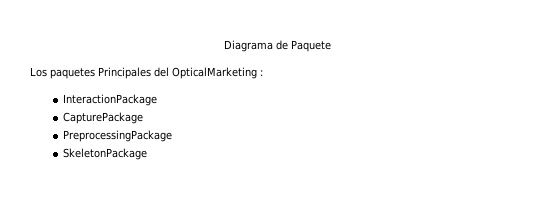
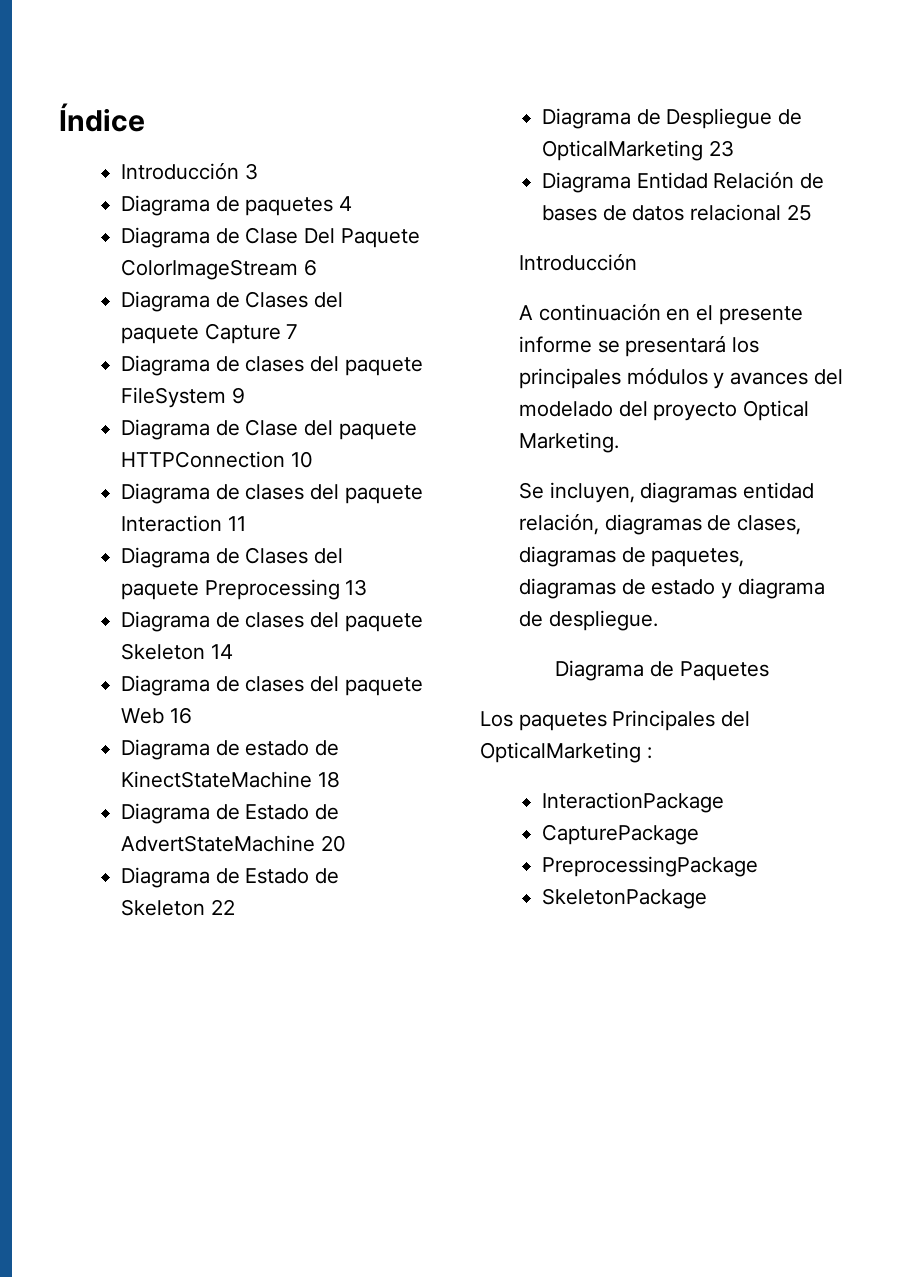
- Diagrama de Paquete
+ Índice
+ Introducción 3
+ Diagrama de paquetes 4
+ Diagrama de Clase Del Paquete ColorImageStream 6
+ Diagrama de Clases del paquete Capture 7
+ Diagrama de clases del paquete FileSystem 9
+ Diagrama de Clase del paquete HTTPConnection 10
+ Diagrama de clases del paquete Interaction 11
+ Diagrama de Clases del paquete Preprocessing 13
+ Diagrama de clases del paquete Skeleton 14
+ Diagrama de clases del paquete Web 16
+ Diagrama de estado de KinectStateMachine 18
+ Diagrama de Estado de AdvertStateMachine 20
+ Diagrama de Estado de Skeleton 22
+ Diagrama de Despliegue de OpticalMarketing 23
+ Diagrama Entidad Relación de bases de datos relacional 25
+ Introducción
+ A continuación en el presente informe se presentará los principales módulos y avances del modelado del proyecto Optical Marketing.
+ Se incluyen, diagramas entidad relación, diagramas de clases, diagramas de paquetes, diagramas de estado y diagrama de despliegue.
+ Diagrama de Paquetes

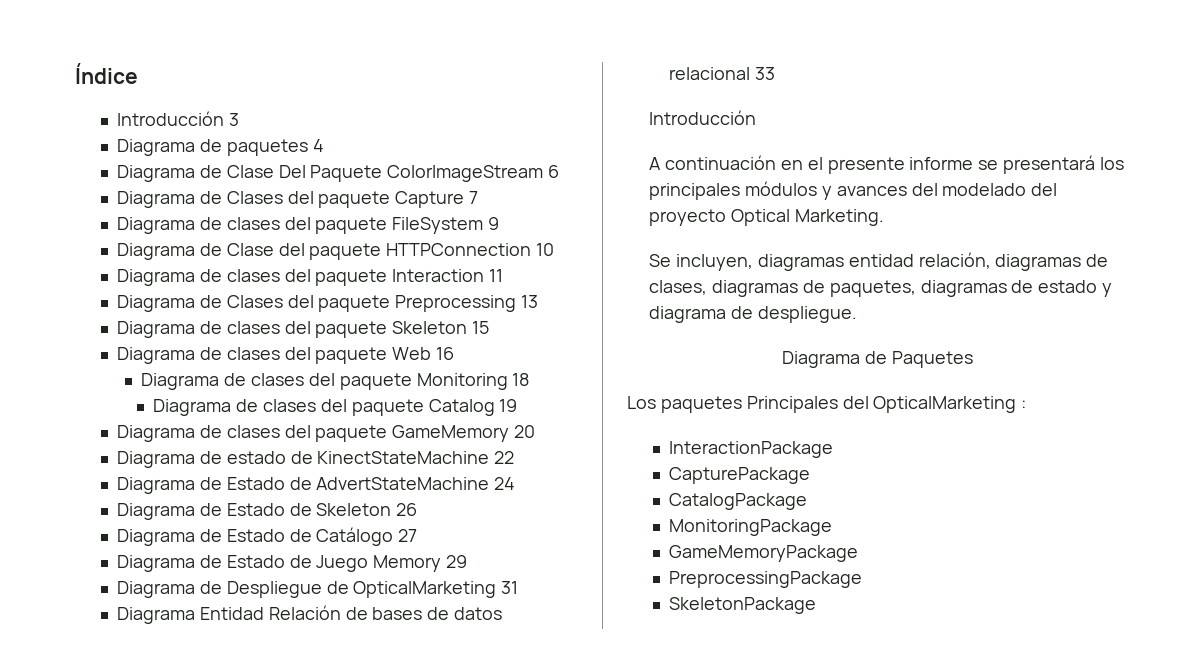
- Diagrama de clases del paquete Skeleton 14
+ Diagrama de clases del paquete Skeleton 15
+ Diagrama de clases del paquete Monitoring 18
+ Diagrama de clases del paquete Catalog 19
+ Diagrama de clases del paquete GameMemory 20
- Diagrama de estado de KinectStateMachine 18
+ Diagrama de estado de KinectStateMachine 22
- Diagrama de Estado de AdvertStateMachine 20
+ Diagrama de Estado de AdvertStateMachine 24
- Diagrama de Estado de Skeleton 22
+ Diagrama de Estado de Skeleton 26
+ Diagrama de Estado de Catálogo 27
+ Diagrama de Estado de Juego Memory 29
- Diagrama de Despliegue de OpticalMarketing 23
+ Diagrama de Despliegue de OpticalMarketing 31
- Diagrama Entidad Relación de bases de datos relacional 25
+ Diagrama Entidad Relación de bases de datos relacional 33
+ CatalogPackage
+ MonitoringPackage
+ GameMemoryPackage

